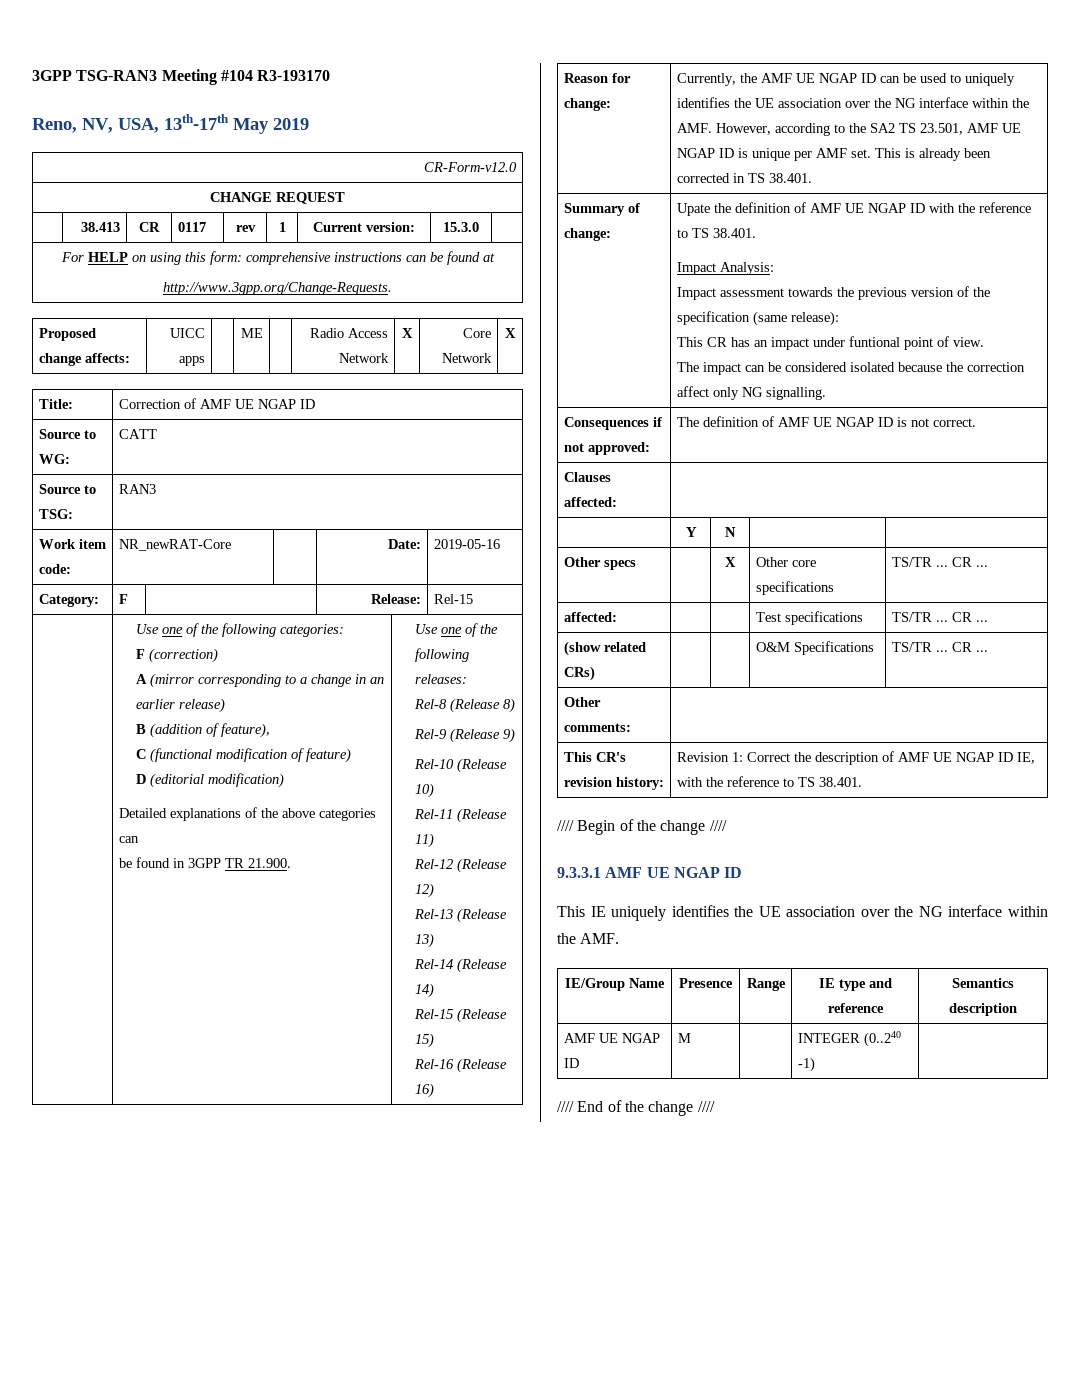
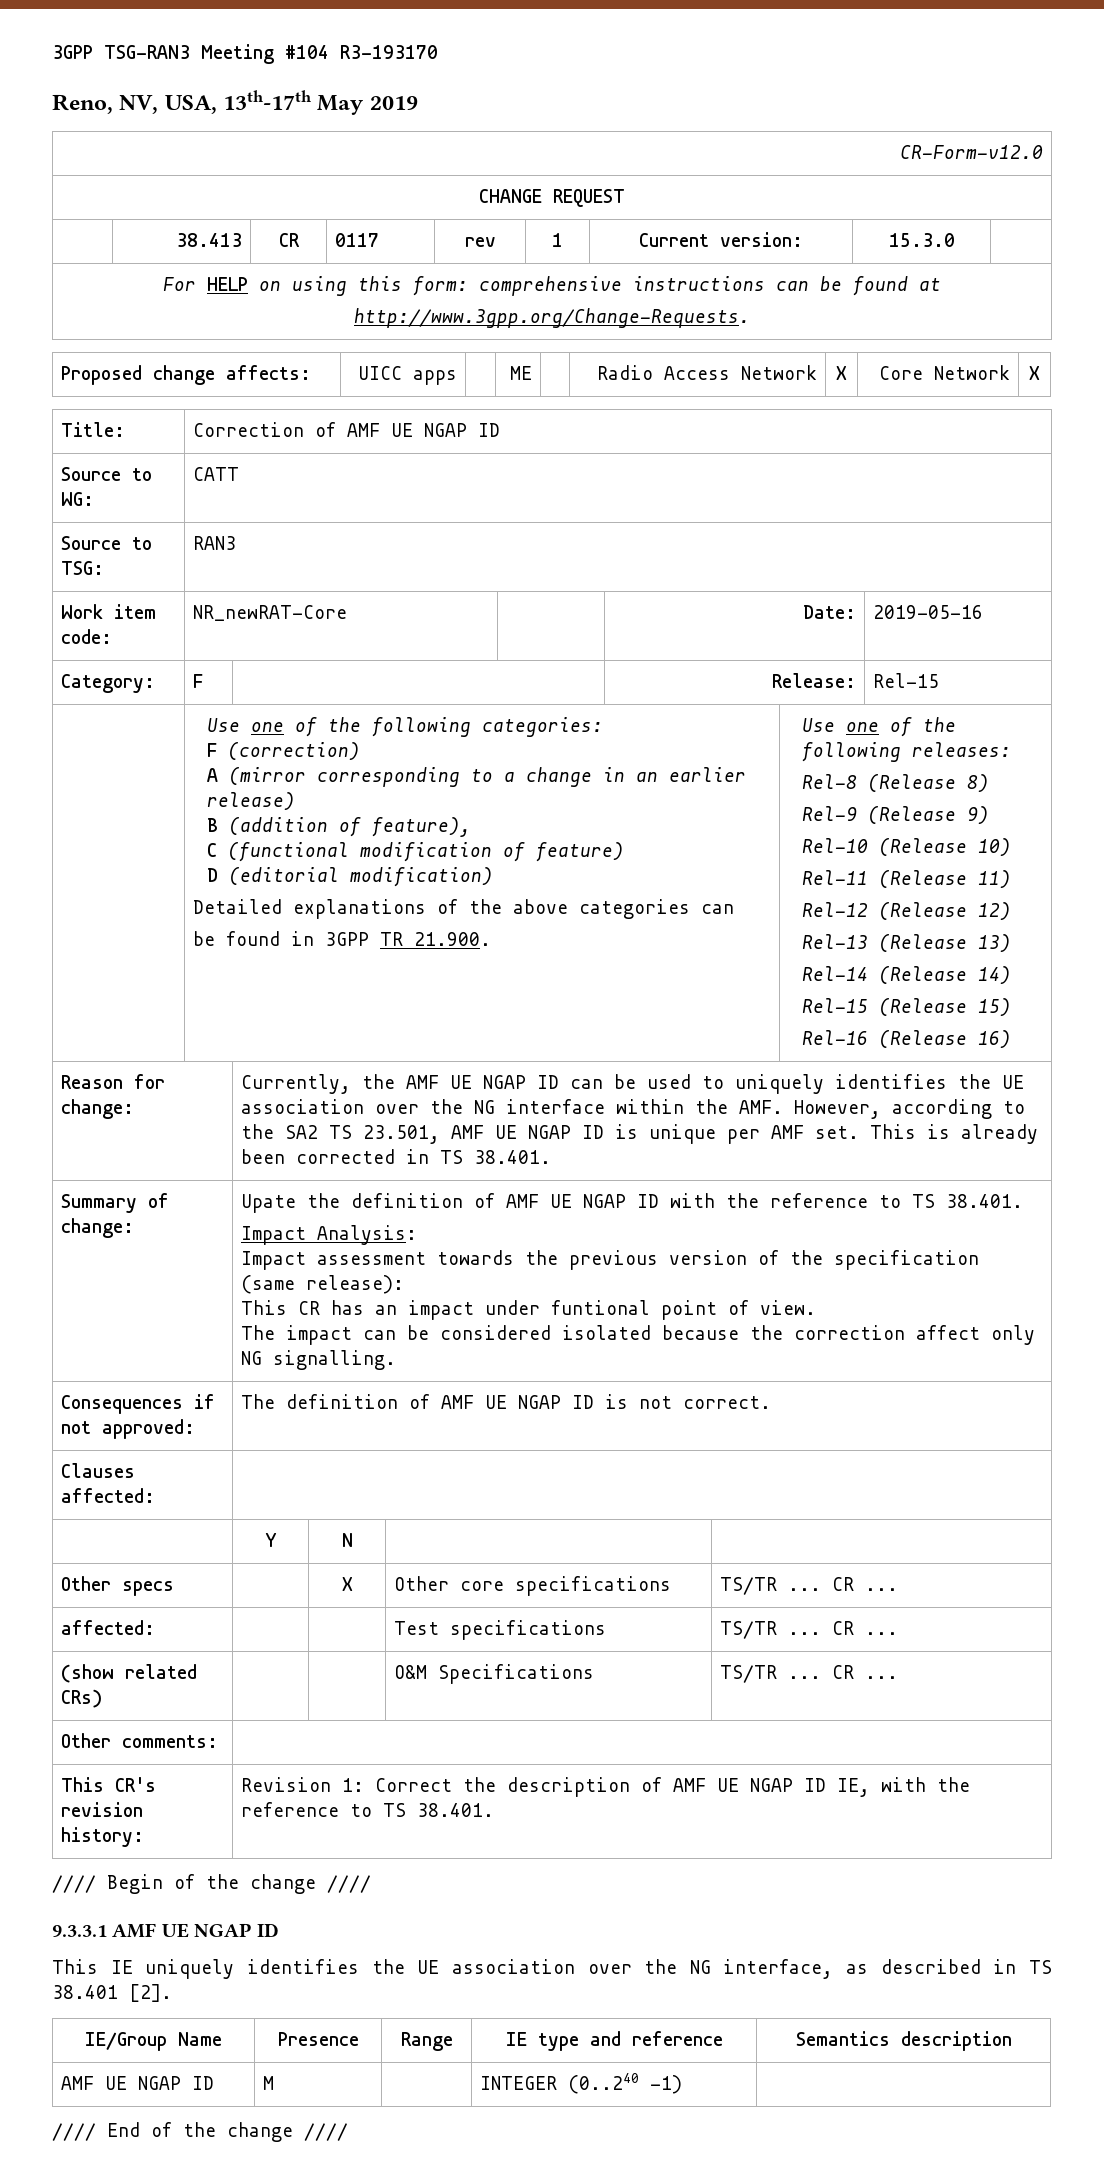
- This IE uniquely identifies the UE association over the NG interface within the AMF.
+ This IE uniquely identifies the UE association over the NG interface, as described in TS 38.401 [2].

